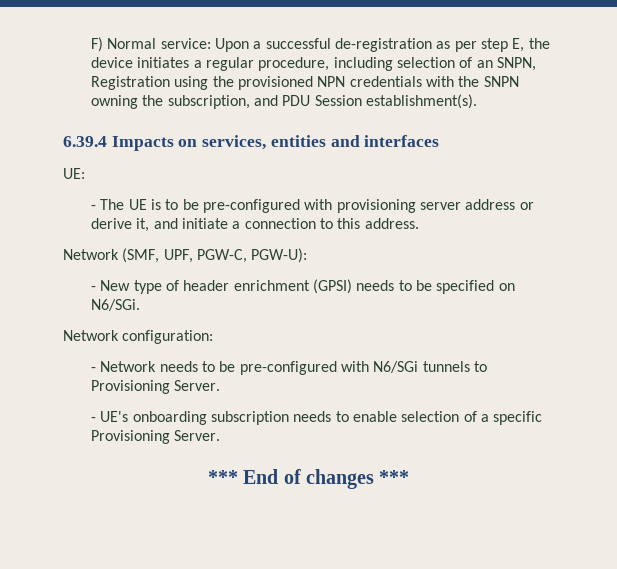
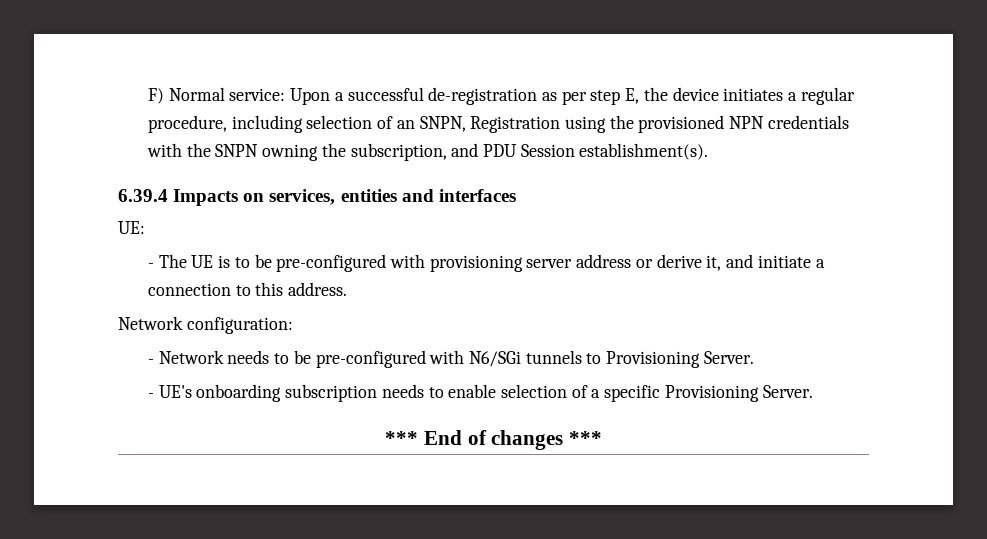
- Network (SMF, UPF, PGW-C, PGW-U):
- - New type of header enrichment (GPSI) needs to be specified on N6/SGi.

